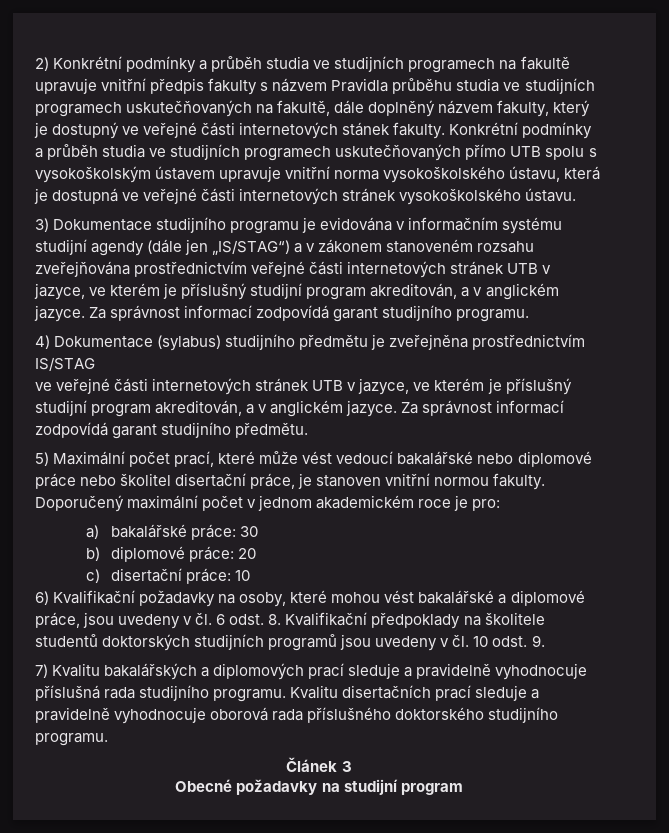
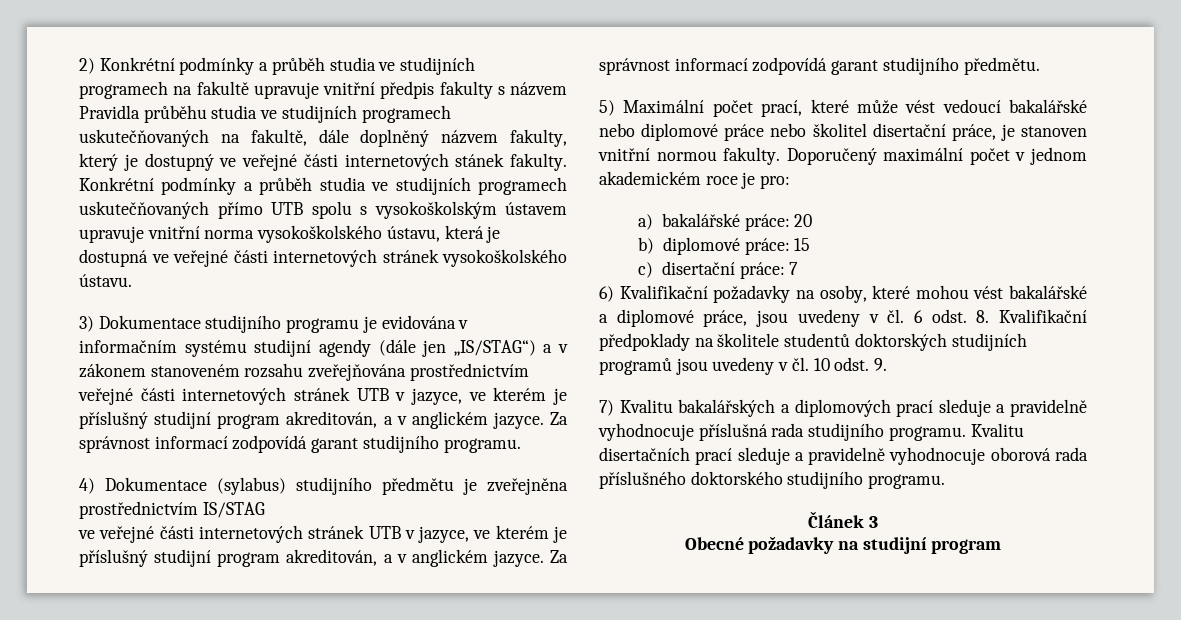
- a) bakalářské práce: 30
+ a) bakalářské práce: 20
- b) diplomové práce: 20
+ b) diplomové práce: 15
- c) disertační práce: 10
+ c) disertační práce: 7

